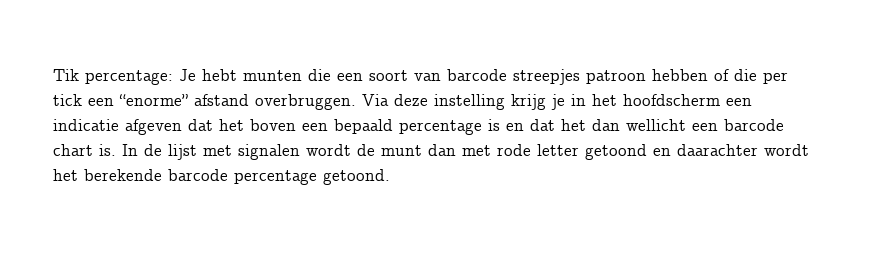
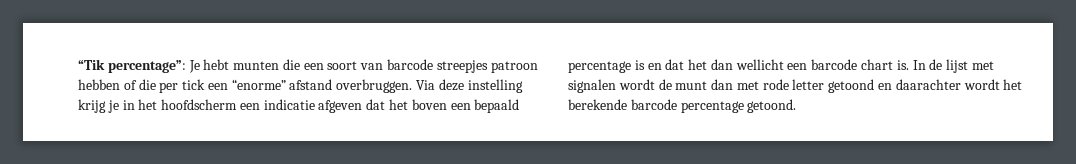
- Tik percentage: Je hebt munten die een soort van barcode streepjes patroon hebben of die per tick een “enorme” afstand overbruggen.
+ “Tik percentage”: Je hebt munten die een soort van barcode streepjes patroon hebben of die per tick een “enorme” afstand overbruggen.

